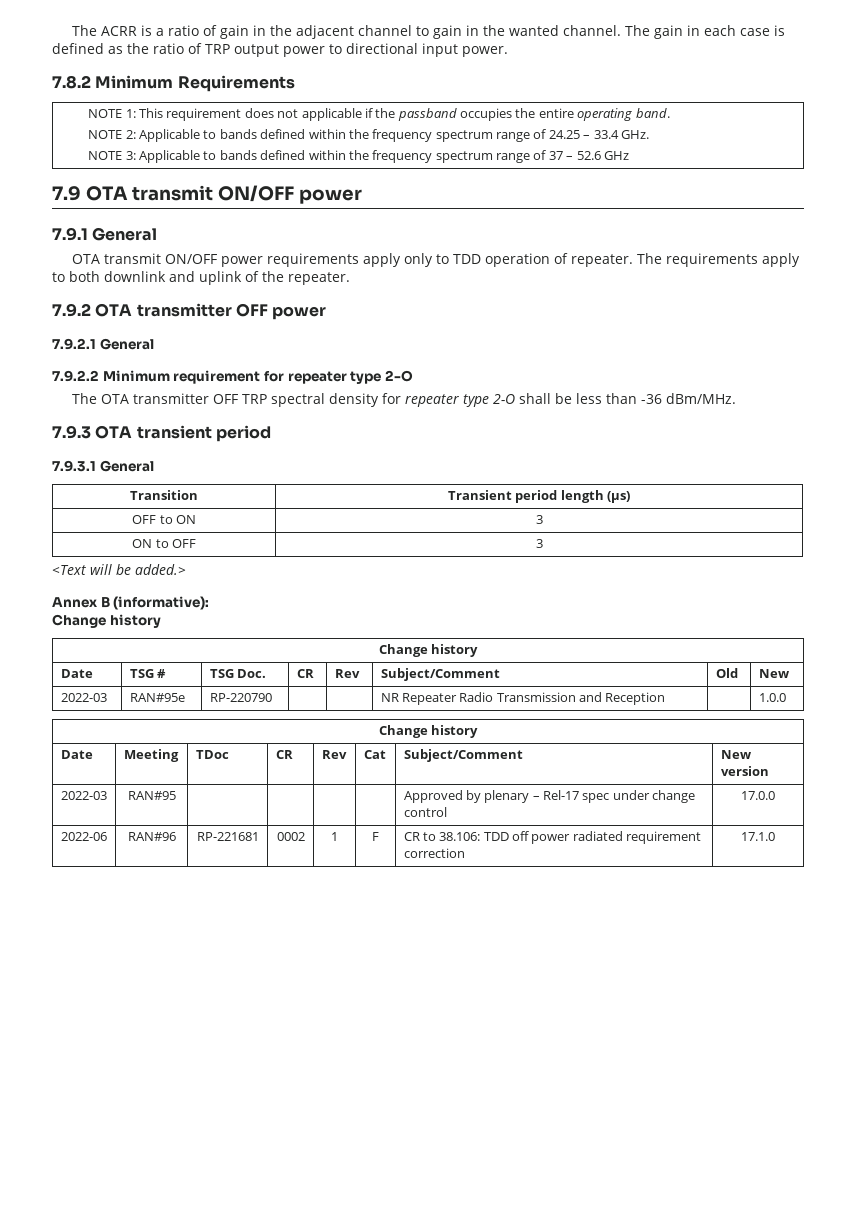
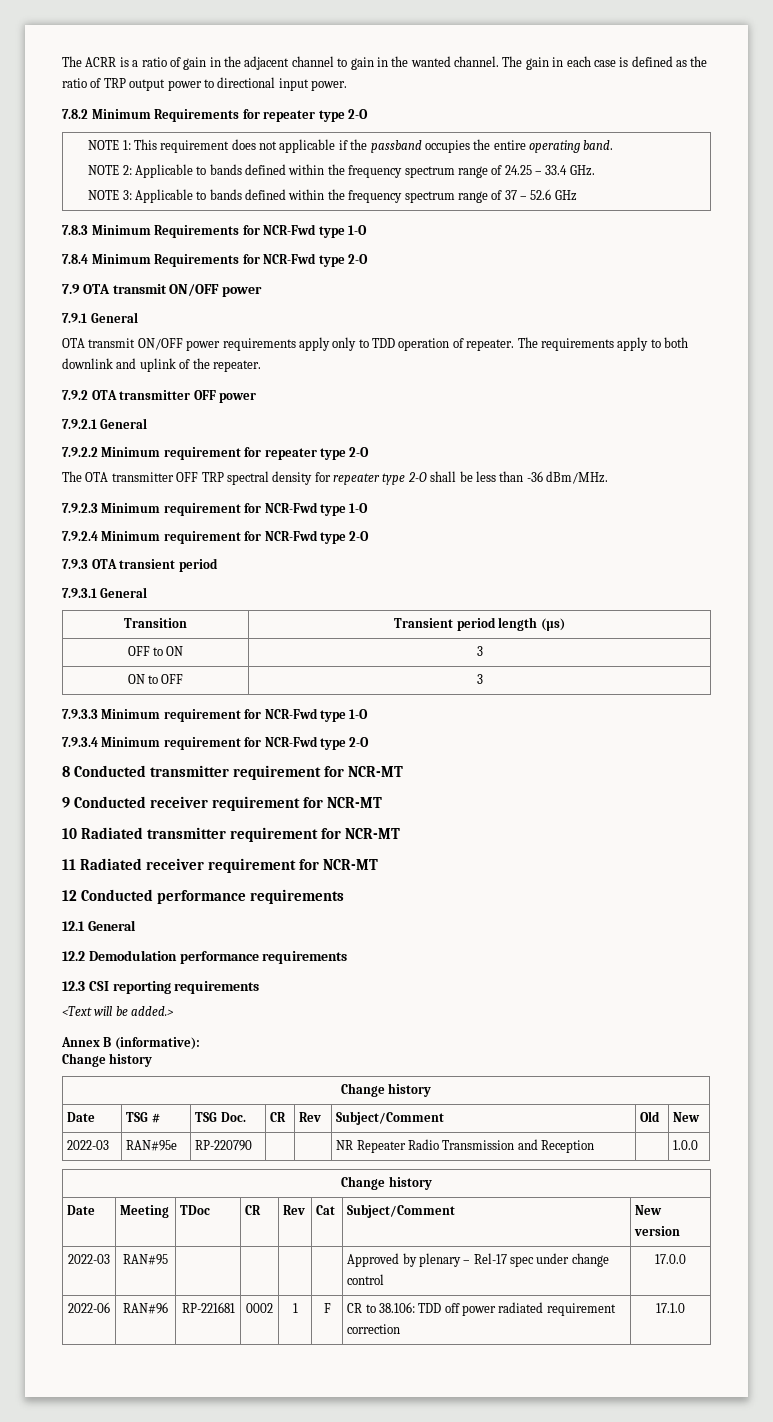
- 7.8.2 Minimum Requirements
+ 7.8.2 Minimum Requirements for repeater type 2-O
+ 7.8.3 Minimum Requirements for NCR-Fwd type 1-O
+ 7.8.4 Minimum Requirements for NCR-Fwd type 2-O
+ 7.9.2.3 Minimum requirement for NCR-Fwd type 1-O
+ 7.9.2.4 Minimum requirement for NCR-Fwd type 2-O
+ 7.9.3.3 Minimum requirement for NCR-Fwd type 1-O
+ 7.9.3.4 Minimum requirement for NCR-Fwd type 2-O
+ 8 Conducted transmitter requirement for NCR-MT
+ 9 Conducted receiver requirement for NCR-MT
+ 10 Radiated transmitter requirement for NCR-MT
+ 11 Radiated receiver requirement for NCR-MT
+ 12 Conducted performance requirements
+ 12.1 General
+ 12.2 Demodulation performance requirements
+ 12.3 CSI reporting requirements

